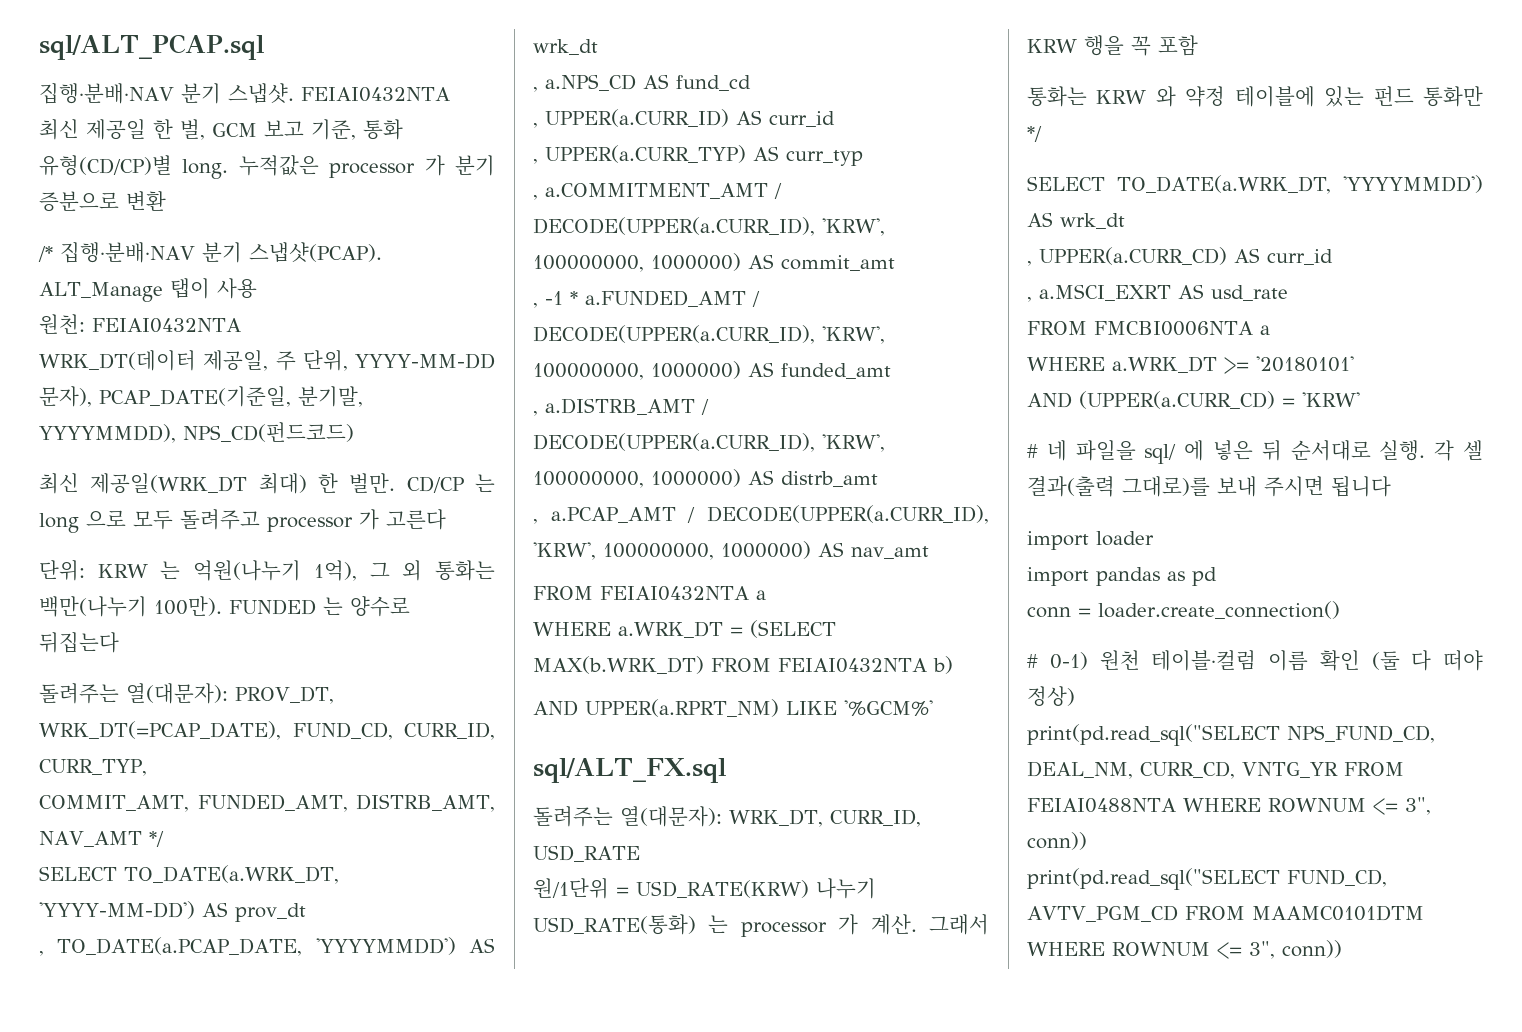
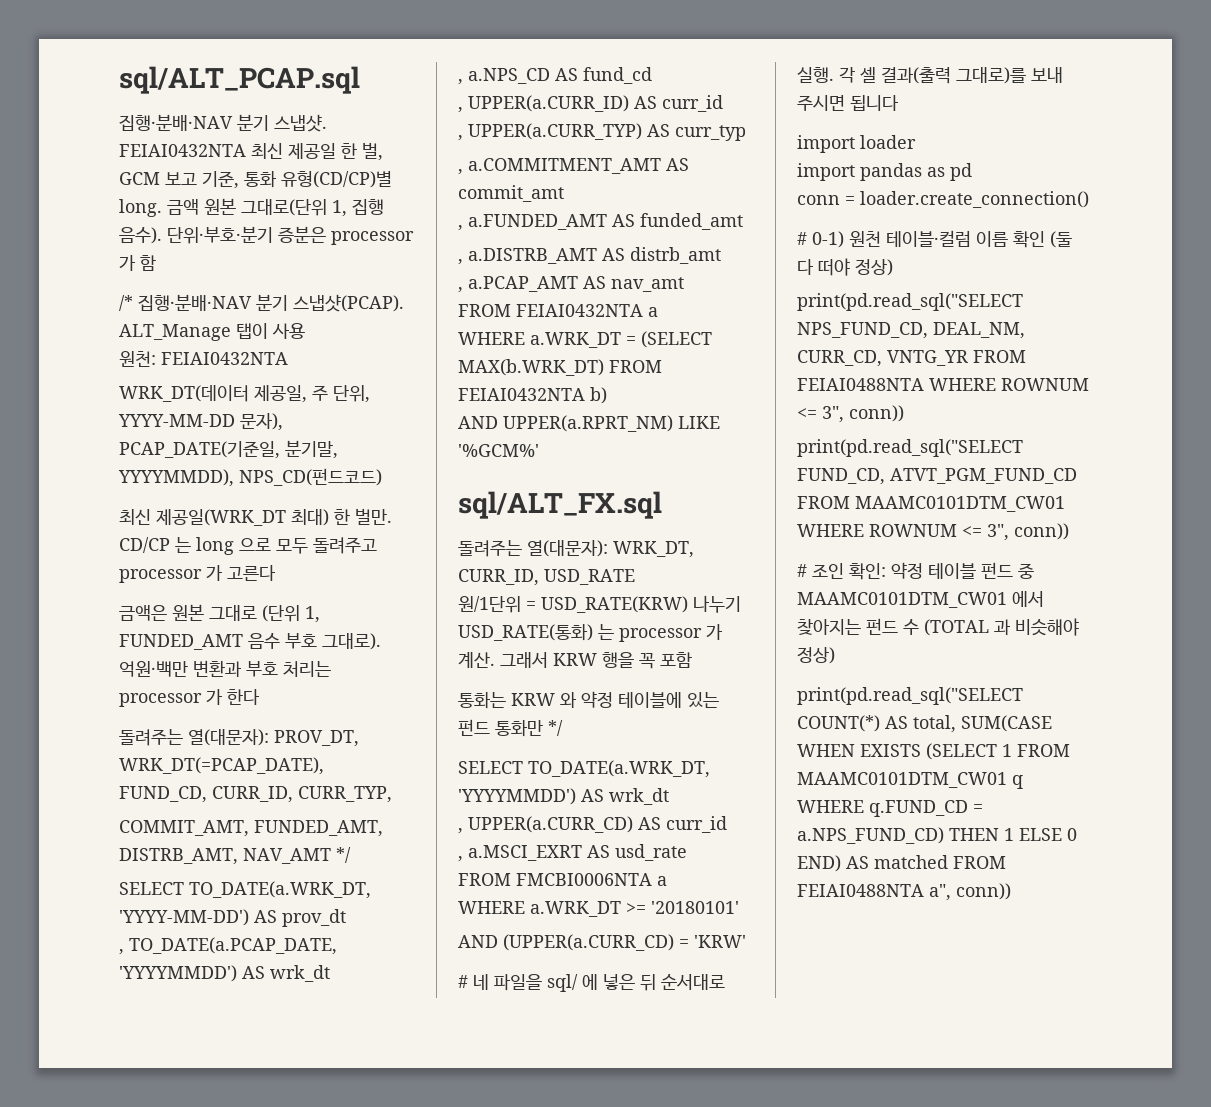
- 누적값은 processor 가 분기 증분으로 변환
+ 금액 원본 그대로(단위 1, 집행 음수). 단위·부호·분기 증분은 processor 가 함
- 단위: KRW 는 억원(나누기 1억), 그 외 통화는 백만(나누기 100만). FUNDED 는 양수로 뒤집는다
+ 금액은 원본 그대로 (단위 1, FUNDED_AMT 음수 부호 그대로). 억원·백만 변환과 부호 처리는 processor 가 한다
- , a.COMMITMENT_AMT / DECODE(UPPER(a.CURR_ID), 'KRW', 100000000, 1000000) AS commit_amt
- , -1 * a.FUNDED_AMT / DECODE(UPPER(a.CURR_ID), 'KRW', 100000000, 1000000) AS funded_amt
+ , a.COMMITMENT_AMT AS commit_amt
+ , a.FUNDED_AMT AS funded_amt
- , a.DISTRB_AMT / DECODE(UPPER(a.CURR_ID), 'KRW', 100000000, 1000000) AS distrb_amt
+ , a.DISTRB_AMT AS distrb_amt
- , a.PCAP_AMT / DECODE(UPPER(a.CURR_ID), 'KRW', 100000000, 1000000) AS nav_amt
+ , a.PCAP_AMT AS nav_amt
- print(pd.read_sql("SELECT FUND_CD, AVTV_PGM_CD FROM MAAMC0101DTM WHERE ROWNUM <= 3", conn))
+ print(pd.read_sql("SELECT FUND_CD, ATVT_PGM_FUND_CD FROM MAAMC0101DTM_CW01 WHERE ROWNUM <= 3", conn))
+ # 조인 확인: 약정 테이블 펀드 중 MAAMC0101DTM_CW01 에서 찾아지는 펀드 수 (TOTAL 과 비슷해야 정상)
+ print(pd.read_sql("SELECT COUNT(*) AS total, SUM(CASE WHEN EXISTS (SELECT 1 FROM MAAMC0101DTM_CW01 q WHERE q.FUND_CD = a.NPS_FUND_CD) THEN 1 ELSE 0 END) AS matched FROM FEIAI0488NTA a", conn))

